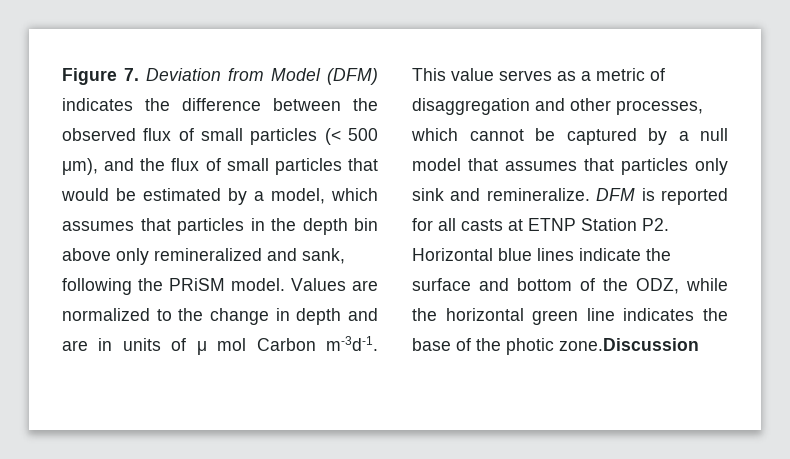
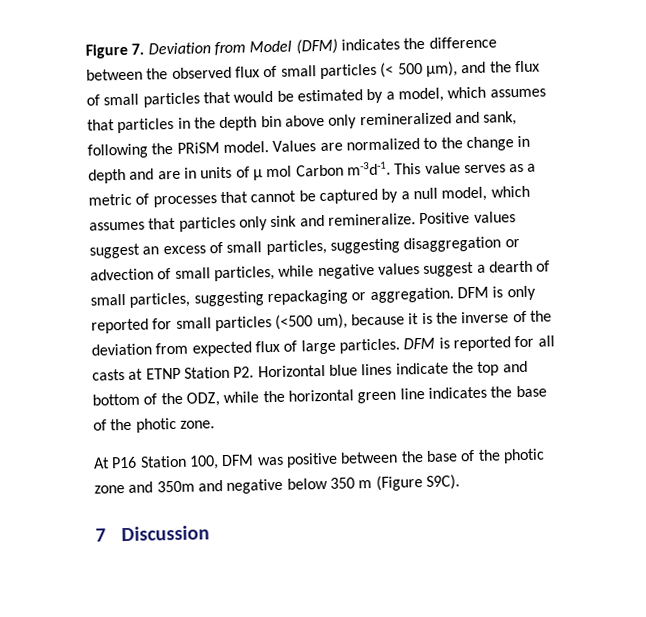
- This value serves as a metric of disaggregation and other processes, which cannot be captured by a null model that assumes that particles only sink and remineralize.
+ This value serves as a metric of processes that cannot be captured by a null model, which assumes that particles only sink and remineralize.
+ Positive values suggest an excess of small particles, suggesting disaggregation or advection of small particles, while negative values suggest a dearth of small particles, suggesting repackaging or aggregation. DFM is only reported for small particles (<500 um), because it is the inverse of the deviation from expected flux of large particles.
- DFM is reported for all casts at ETNP Station P2. Horizontal blue lines indicate the surface and bottom of the ODZ, while the horizontal green line indicates the base of the photic zone.Discussion
+ DFM is reported for all casts at ETNP Station P2. Horizontal blue lines indicate the top and bottom of the ODZ, while the horizontal green line indicates the base of the photic zone.
+ At P16 Station 100, DFM was positive between the base of the photic zone and 350m and negative below 350 m (Figure S9C).
+ 7 Discussion

